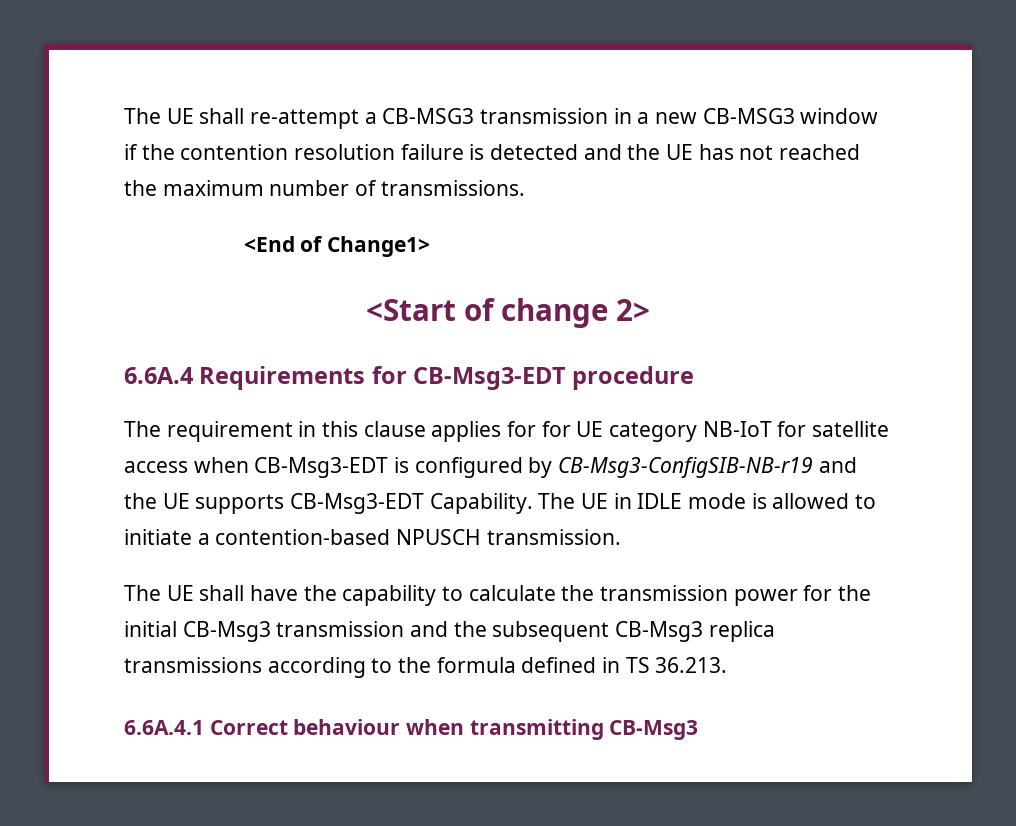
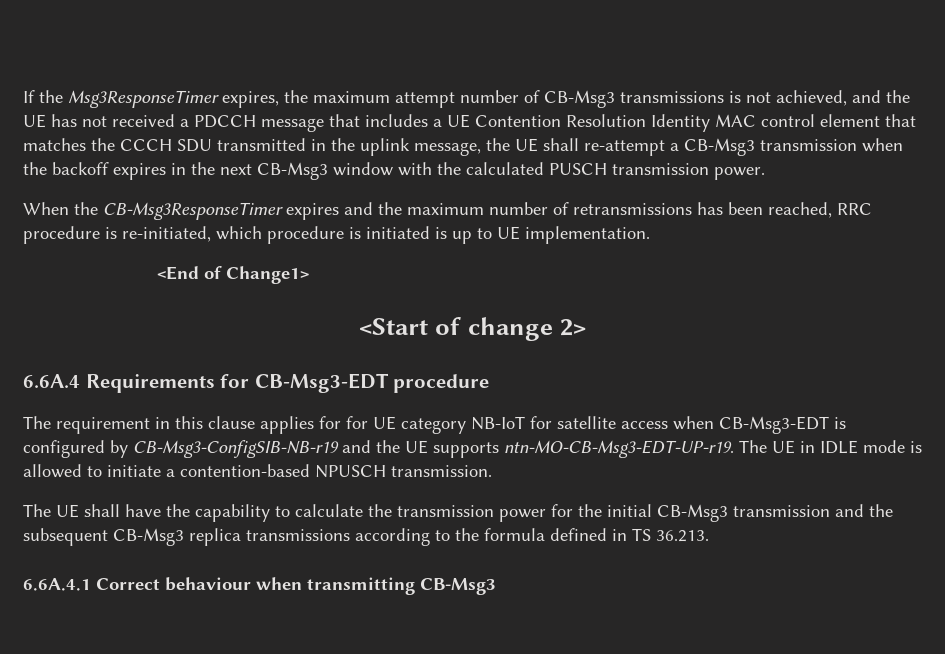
- The UE shall re-attempt a CB-MSG3 transmission in a new CB-MSG3 window if the contention resolution failure is detected and the UE has not reached the maximum number of transmissions.
+ If the Msg3ResponseTimer expires, the maximum attempt number of CB-Msg3 transmissions is not achieved, and the UE has not received a PDCCH message that includes a UE Contention Resolution Identity MAC control element that matches the CCCH SDU transmitted in the uplink message, the UE shall re-attempt a CB-Msg3 transmission when the backoff expires in the next CB-Msg3 window with the calculated PUSCH transmission power.
+ When the CB-Msg3ResponseTimer expires and the maximum number of retransmissions has been reached, RRC procedure is re-initiated, which procedure is initiated is up to UE implementation.
- The requirement in this clause applies for for UE category NB-IoT for satellite access when CB-Msg3-EDT is configured by CB-Msg3-ConfigSIB-NB-r19 and the UE supports CB-Msg3-EDT Capability.
+ The requirement in this clause applies for for UE category NB-IoT for satellite access when CB-Msg3-EDT is configured by CB-Msg3-ConfigSIB-NB-r19 and the UE supports ntn-MO-CB-Msg3-EDT-UP-r19.

